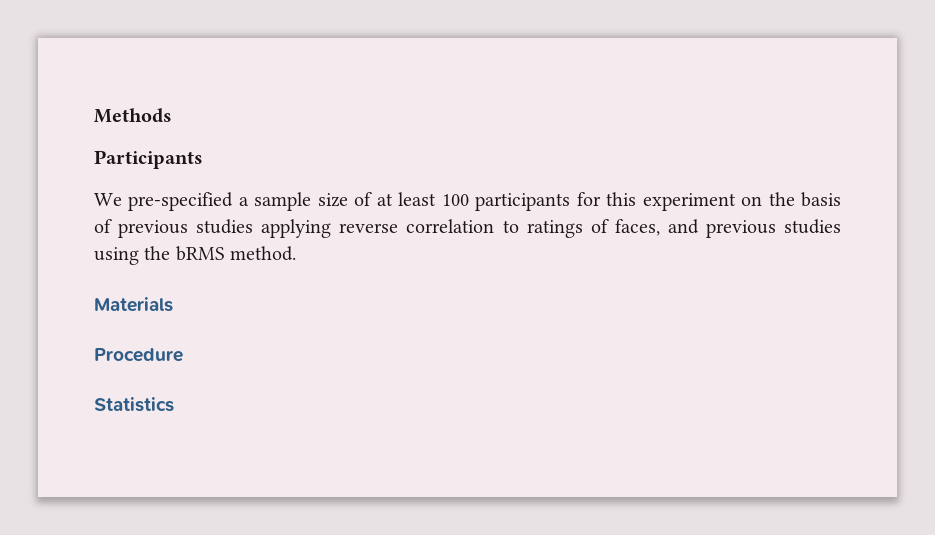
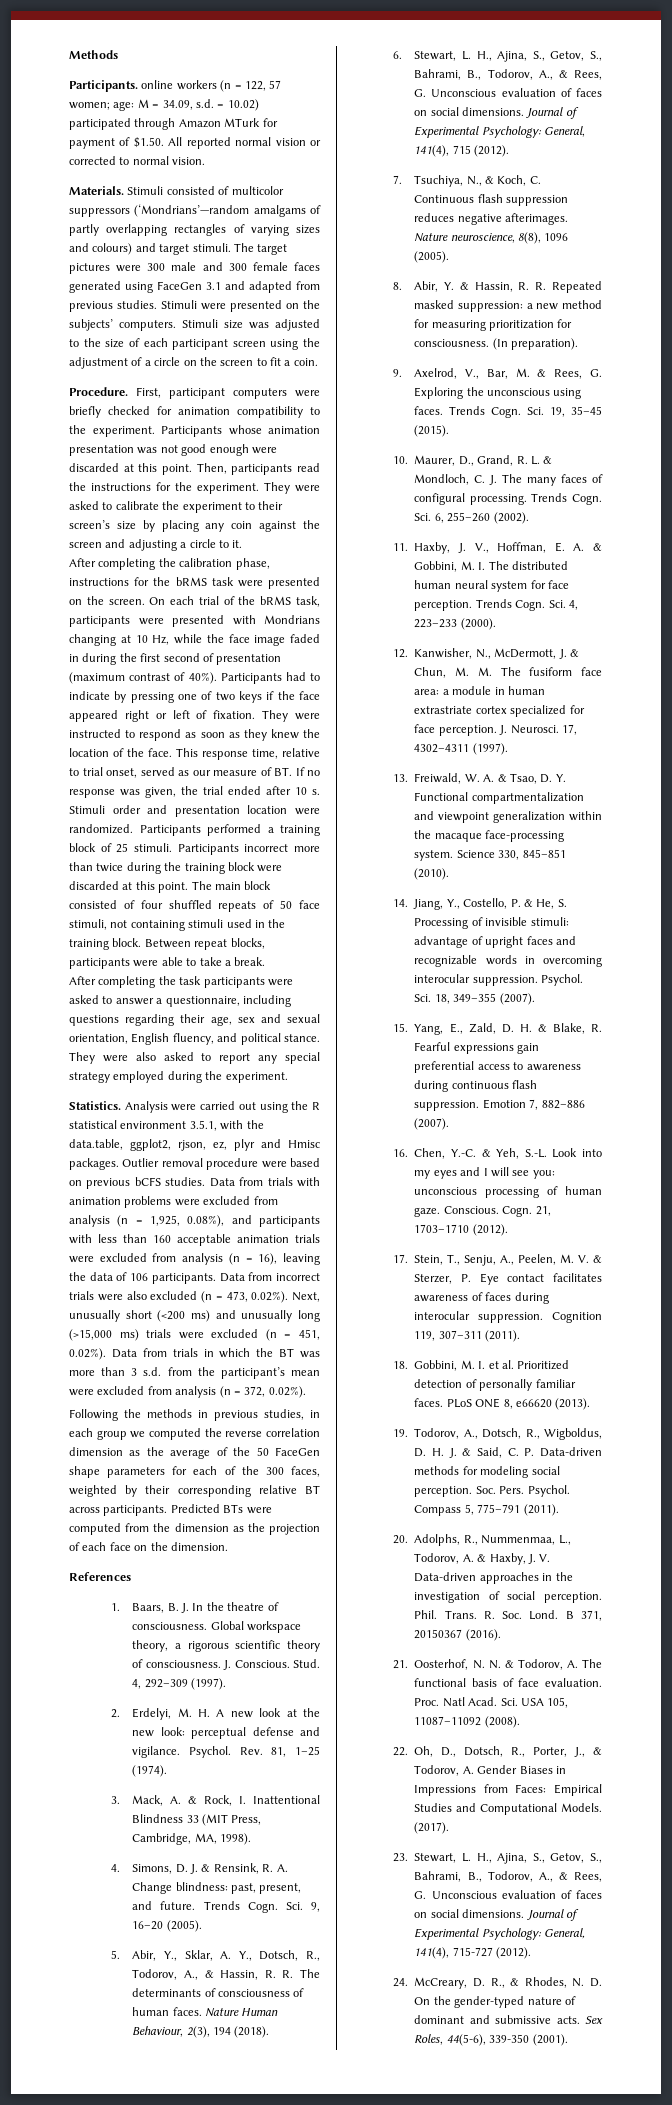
- Participants
- We pre-specified a sample size of at least 100 participants for this experiment on the basis of previous studies applying reverse correlation to ratings of faces, and previous studies using the bRMS method.
- Materials
- Procedure
- Statistics
+ Participants. online workers (n = 122, 57 women; age: M = 34.09, s.d. = 10.02) participated through Amazon MTurk for payment of $1.50. All reported normal vision or corrected to normal vision.
+ Materials. Stimuli consisted of multicolor suppressors (‘Mondrians’—random amalgams of partly overlapping rectangles of varying sizes and colours) and target stimuli. The target pictures were 300 male and 300 female faces generated using FaceGen 3.1 and adapted from previous studies. Stimuli were presented on the subjects’ computers. Stimuli size was adjusted to the size of each participant screen using the adjustment of a circle on the screen to fit a coin.
+ Procedure. First, participant computers were briefly checked for animation compatibility to the experiment. Participants whose animation presentation was not good enough were discarded at this point. Then, participants read the instructions for the experiment. They were asked to calibrate the experiment to their screen’s size by placing any coin against the screen and adjusting a circle to it.
+ After completing the calibration phase, instructions for the bRMS task were presented on the screen. On each trial of the bRMS task, participants were presented with Mondrians changing at 10 Hz, while the face image faded in during the first second of presentation (maximum contrast of 40%). Participants had to indicate by pressing one of two keys if the face appeared right or left of fixation. They were instructed to respond as soon as they knew the location of the face. This response time, relative to trial onset, served as our measure of BT. If no response was given, the trial ended after 10 s. Stimuli order and presentation location were randomized. Participants performed a training block of 25 stimuli. Participants incorrect more than twice during the training block were discarded at this point. The main block consisted of four shuffled repeats of 50 face stimuli, not containing stimuli used in the training block. Between repeat blocks, participants were able to take a break.
+ After completing the task participants were asked to answer a questionnaire, including questions regarding their age, sex and sexual orientation, English fluency, and political stance. They were also asked to report any special strategy employed during the experiment.
+ Statistics. Analysis were carried out using the R statistical environment 3.5.1, with the data.table, ggplot2, rjson, ez, plyr and Hmisc packages. Outlier removal procedure were based on previous bCFS studies. Data from trials with animation problems were excluded from analysis (n = 1,925, 0.08%), and participants with less than 160 acceptable animation trials were excluded from analysis (n = 16), leaving the data of 106 participants. Data from incorrect trials were also excluded (n = 473, 0.02%). Next, unusually short (<200 ms) and unusually long (>15,000 ms) trials were excluded (n = 451, 0.02%). Data from trials in which the BT was more than 3 s.d. from the participant’s mean were excluded from analysis (n = 372, 0.02%).
+ Following the methods in previous studies, in each group we computed the reverse correlation dimension as the average of the 50 FaceGen shape parameters for each of the 300 faces, weighted by their corresponding relative BT across participants. Predicted BTs were computed from the dimension as the projection of each face on the dimension.
+ References
+ 1. Baars, B. J. In the theatre of consciousness. Global workspace theory, a rigorous scientific theory of consciousness. J. Conscious. Stud. 4, 292–309 (1997).
+ 2. Erdelyi, M. H. A new look at the new look: perceptual defense and vigilance. Psychol. Rev. 81, 1–25 (1974).
+ 3. Mack, A. & Rock, I. Inattentional Blindness 33 (MIT Press, Cambridge, MA, 1998).
+ 4. Simons, D. J. & Rensink, R. A. Change blindness: past, present, and future. Trends Cogn. Sci. 9, 16–20 (2005).
+ 5. Abir, Y., Sklar, A. Y., Dotsch, R., Todorov, A., & Hassin, R. R. The determinants of consciousness of human faces. Nature Human Behaviour, 2(3), 194 (2018).
+ 6. Stewart, L. H., Ajina, S., Getov, S., Bahrami, B., Todorov, A., & Rees, G. Unconscious evaluation of faces on social dimensions. Journal of Experimental Psychology: General, 141(4), 715 (2012).
+ 7. Tsuchiya, N., & Koch, C. Continuous flash suppression reduces negative afterimages. Nature neuroscience, 8(8), 1096 (2005).
+ 8. Abir, Y. & Hassin, R. R. Repeated masked suppression: a new method for measuring prioritization for consciousness. (In preparation).
+ 9. Axelrod, V., Bar, M. & Rees, G. Exploring the unconscious using faces. Trends Cogn. Sci. 19, 35–45 (2015).
+ 10. Maurer, D., Grand, R. L. & Mondloch, C. J. The many faces of configural processing. Trends Cogn. Sci. 6, 255–260 (2002).
+ 11. Haxby, J. V., Hoffman, E. A. & Gobbini, M. I. The distributed human neural system for face perception. Trends Cogn. Sci. 4, 223–233 (2000).
+ 12. Kanwisher, N., McDermott, J. & Chun, M. M. The fusiform face area: a module in human extrastriate cortex specialized for face perception. J. Neurosci. 17, 4302–4311 (1997).
+ 13. Freiwald, W. A. & Tsao, D. Y. Functional compartmentalization and viewpoint generalization within the macaque face-processing system. Science 330, 845–851 (2010).
+ 14. Jiang, Y., Costello, P. & He, S. Processing of invisible stimuli: advantage of upright faces and recognizable words in overcoming interocular suppression. Psychol. Sci. 18, 349–355 (2007).
+ 15. Yang, E., Zald, D. H. & Blake, R. Fearful expressions gain preferential access to awareness during continuous flash suppression. Emotion 7, 882–886 (2007).
+ 16. Chen, Y.-C. & Yeh, S.-L. Look into my eyes and I will see you: unconscious processing of human gaze. Conscious. Cogn. 21, 1703–1710 (2012).
+ 17. Stein, T., Senju, A., Peelen, M. V. & Sterzer, P. Eye contact facilitates awareness of faces during interocular suppression. Cognition 119, 307–311 (2011).
+ 18. Gobbini, M. I. et al. Prioritized detection of personally familiar faces. PLoS ONE 8, e66620 (2013).
+ 19. Todorov, A., Dotsch, R., Wigboldus, D. H. J. & Said, C. P. Data-driven methods for modeling social perception. Soc. Pers. Psychol. Compass 5, 775–791 (2011).
+ 20. Adolphs, R., Nummenmaa, L., Todorov, A. & Haxby, J. V. Data-driven approaches in the investigation of social perception. Phil. Trans. R. Soc. Lond. B 371, 20150367 (2016).
+ 21. Oosterhof, N. N. & Todorov, A. The functional basis of face evaluation. Proc. Natl Acad. Sci. USA 105, 11087–11092 (2008).
+ 22. Oh, D., Dotsch, R., Porter, J., & Todorov, A. Gender Biases in Impressions from Faces: Empirical Studies and Computational Models. (2017).
+ 23. Stewart, L. H., Ajina, S., Getov, S., Bahrami, B., Todorov, A., & Rees, G. Unconscious evaluation of faces on social dimensions. Journal of Experimental Psychology: General, 141(4), 715-727 (2012).
+ 24. McCreary, D. R., & Rhodes, N. D. On the gender-typed nature of dominant and submissive acts. Sex Roles, 44(5-6), 339-350 (2001).

